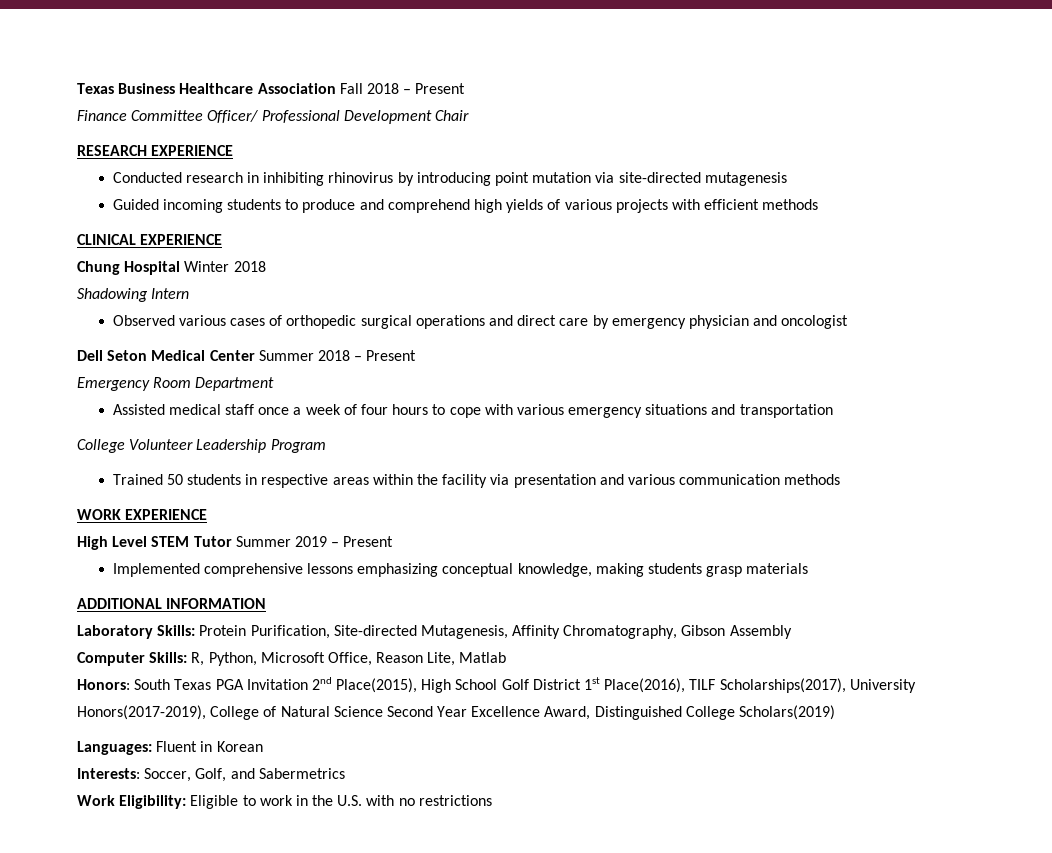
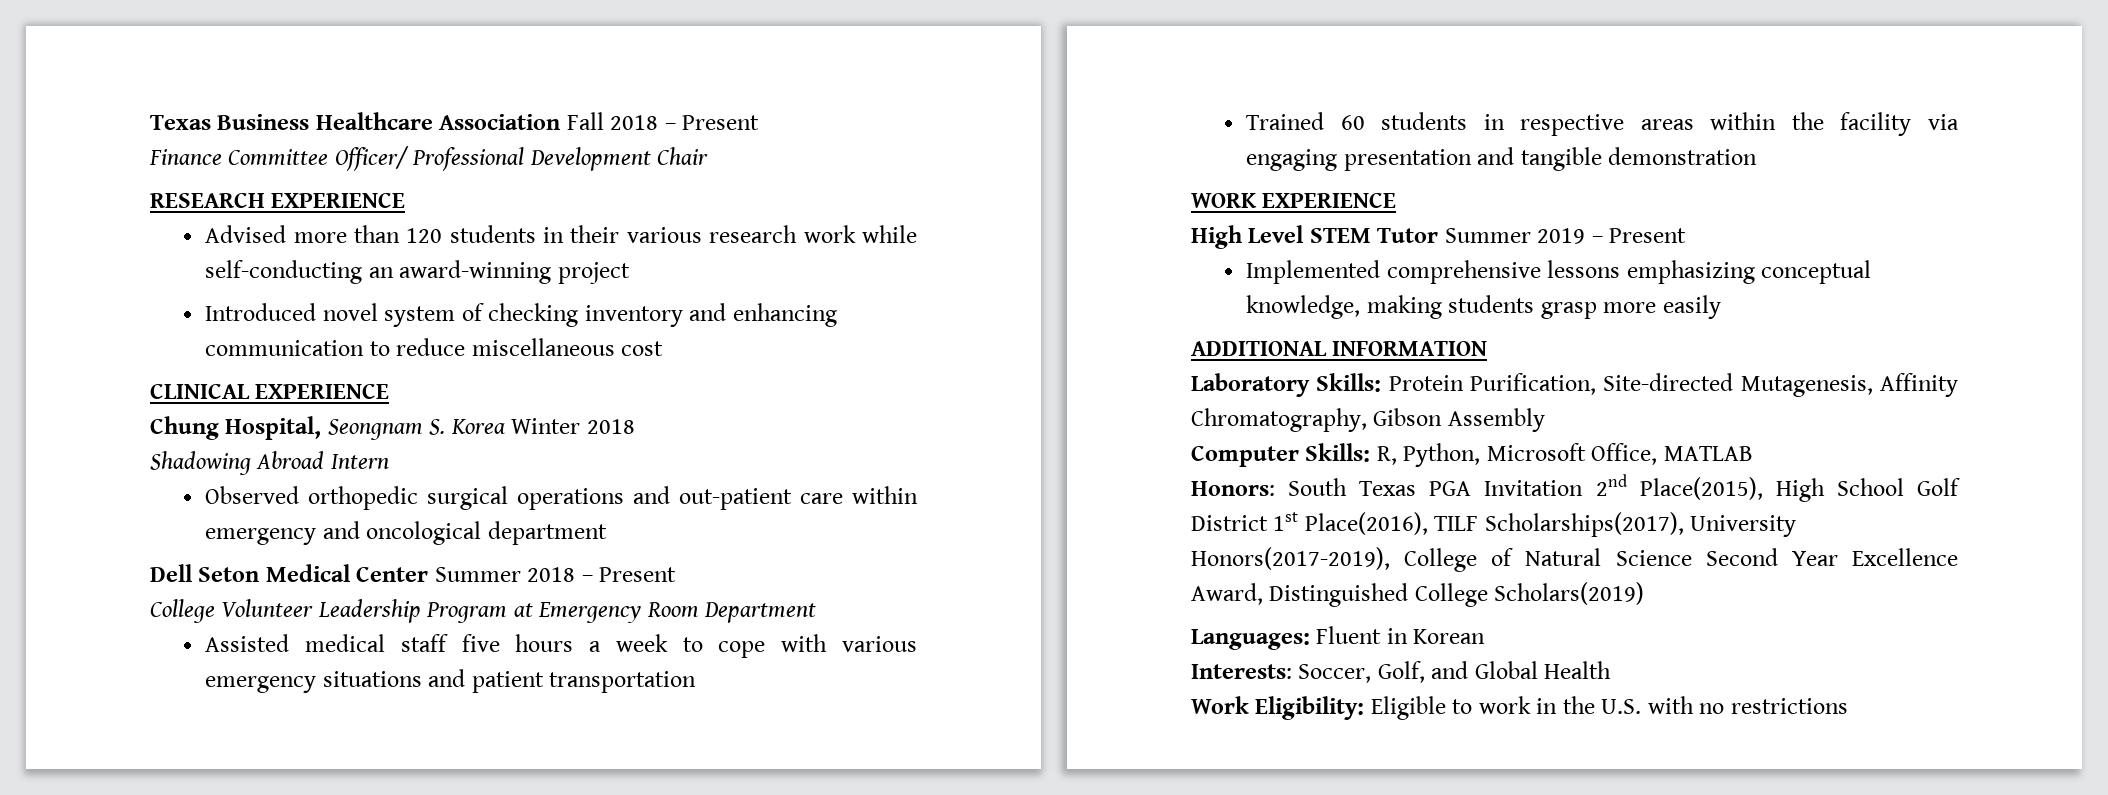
- Conducted research in inhibiting rhinovirus by introducing point mutation via site-directed mutagenesis
- Guided incoming students to produce and comprehend high yields of various projects with efficient methods
+ Advised more than 120 students in their various research work while self-conducting an award-winning project
+ Introduced novel system of checking inventory and enhancing communication to reduce miscellaneous cost
- Chung Hospital Winter 2018
+ Chung Hospital, Seongnam S. Korea Winter 2018
- Shadowing Intern
+ Shadowing Abroad Intern
- Observed various cases of orthopedic surgical operations and direct care by emergency physician and oncologist
+ Observed orthopedic surgical operations and out-patient care within emergency and oncological department
- Emergency Room Department
+ College Volunteer Leadership Program at Emergency Room Department
- Assisted medical staff once a week of four hours to cope with various emergency situations and transportation
+ Assisted medical staff five hours a week to cope with various emergency situations and patient transportation
- College Volunteer Leadership Program
- Trained 50 students in respective areas within the facility via presentation and various communication methods
+ Trained 60 students in respective areas within the facility via engaging presentation and tangible demonstration
- Implemented comprehensive lessons emphasizing conceptual knowledge, making students grasp materials
+ Implemented comprehensive lessons emphasizing conceptual knowledge, making students grasp more easily
- Computer Skills: R, Python, Microsoft Office, Reason Lite, Matlab
+ Computer Skills: R, Python, Microsoft Office, MATLAB
- Interests: Soccer, Golf, and Sabermetrics
+ Interests: Soccer, Golf, and Global Health

